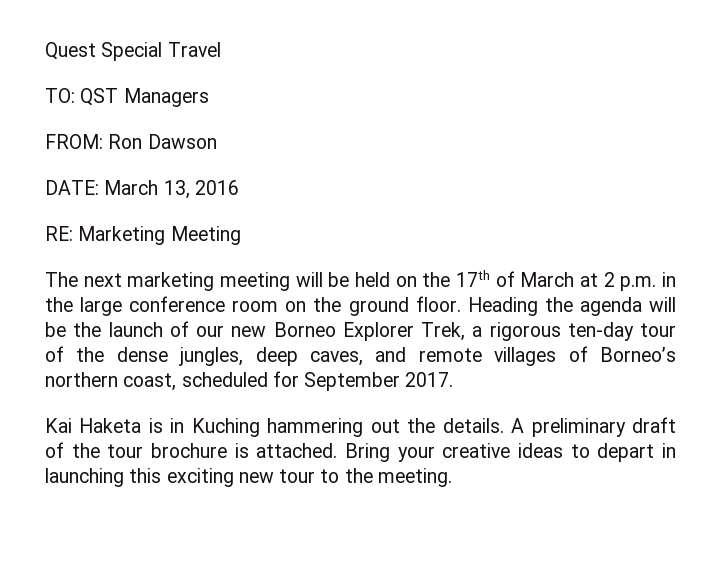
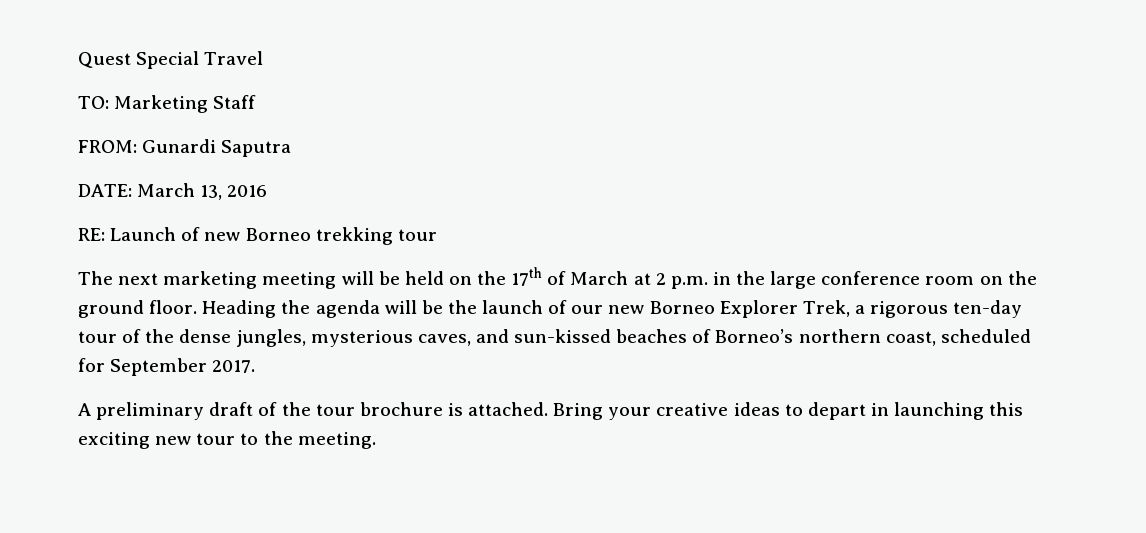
- TO: QST Managers
+ TO: Marketing Staff
- FROM: Ron Dawson
+ FROM: Gunardi Saputra
- RE: Marketing Meeting
+ RE: Launch of new Borneo trekking tour
- Heading the agenda will be the launch of our new Borneo Explorer Trek, a rigorous ten-day tour of the dense jungles, deep caves, and remote villages of Borneo’s northern coast, scheduled for September 2017.
+ Heading the agenda will be the launch of our new Borneo Explorer Trek, a rigorous ten-day tour of the dense jungles, mysterious caves, and sun-kissed beaches of Borneo’s northern coast, scheduled for September 2017.
- Kai Haketa is in Kuching hammering out the details.

